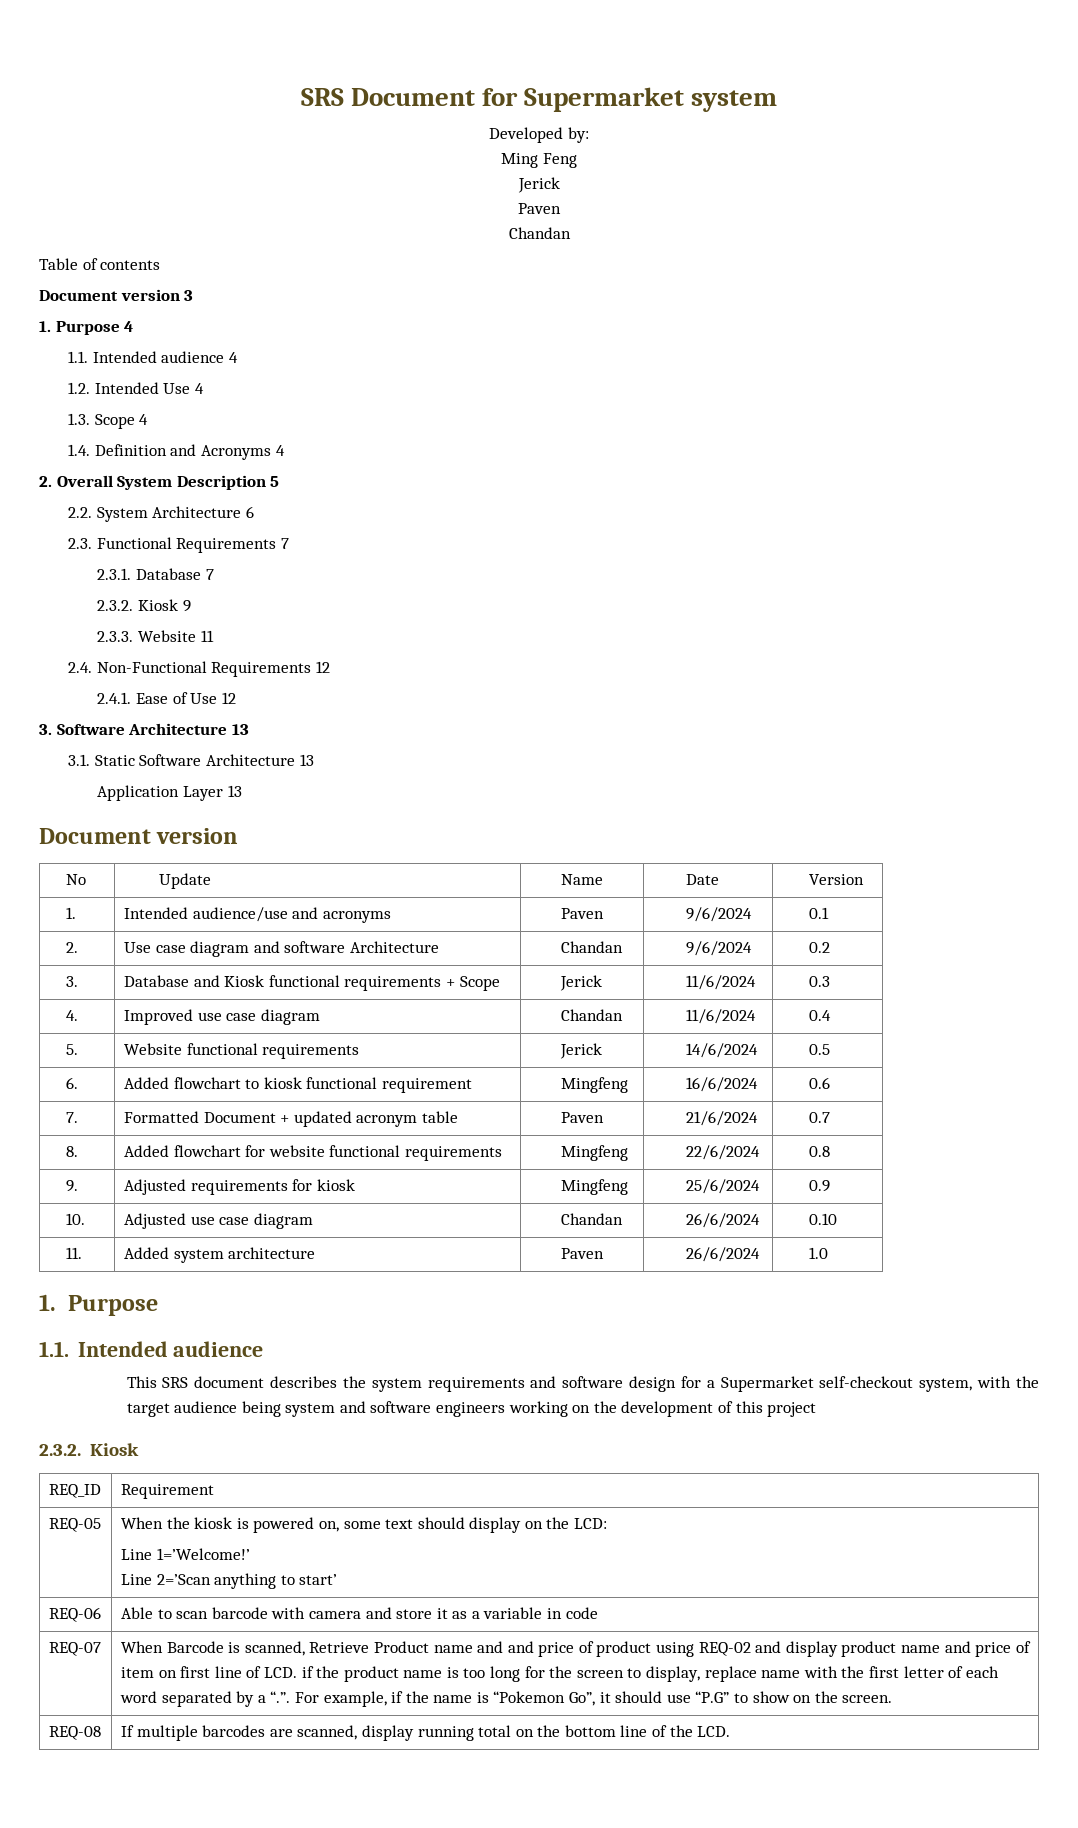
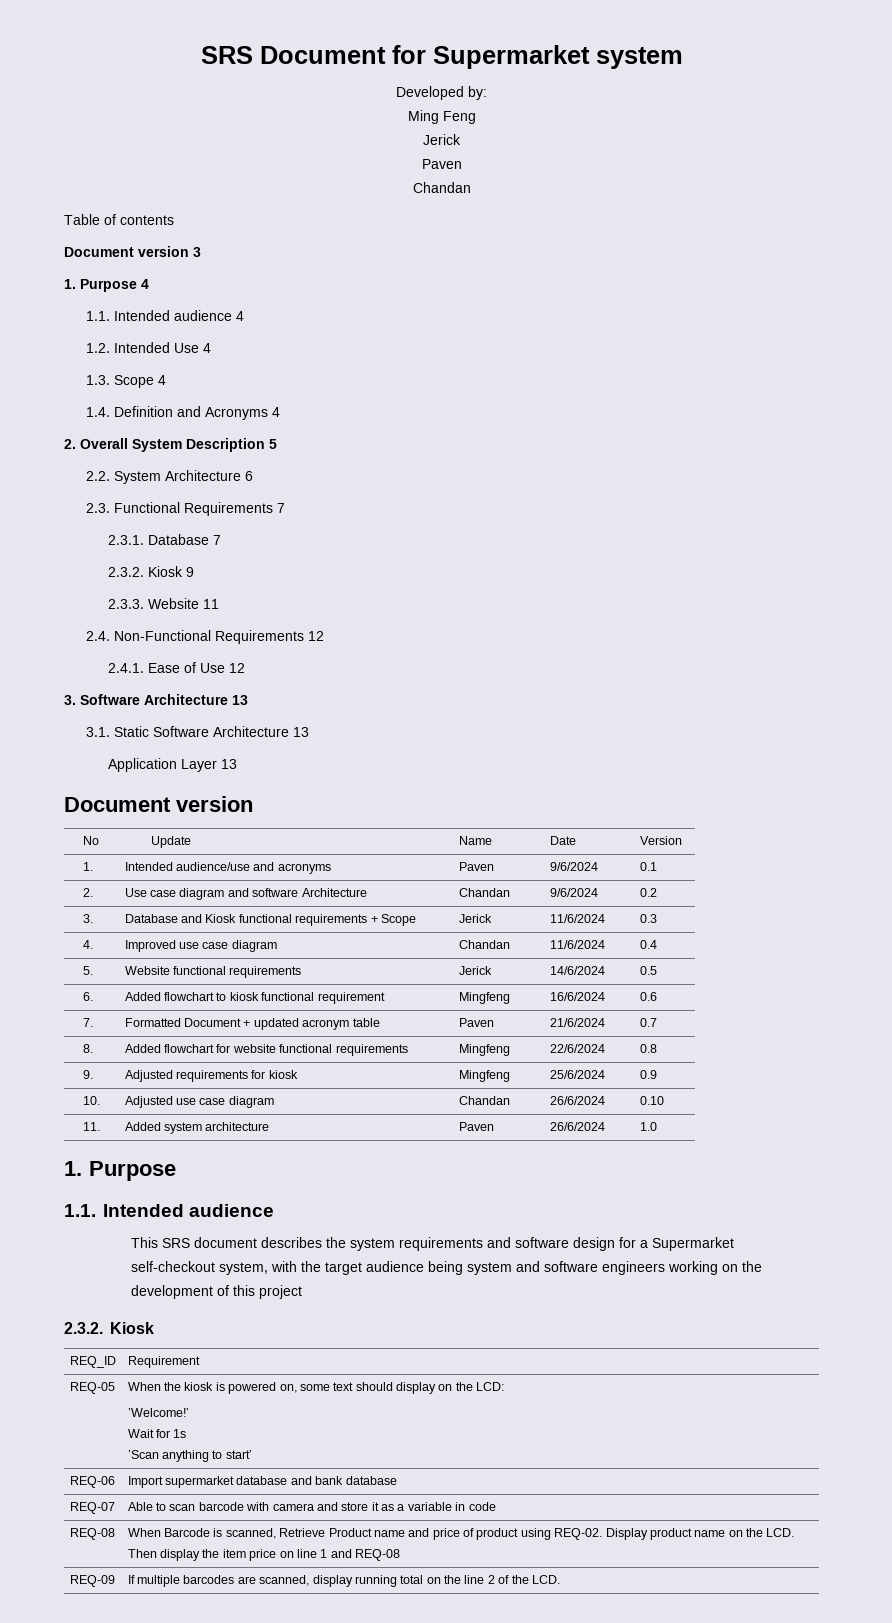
  REQ-05 | When the kiosk is powered on, some text should display on the LCD:
- Line 1=’Welcome!’
- Line 2=’Scan anything to start’
+ ’Welcome!’
+ Wait for 1s
+ ’Scan anything to start’
- REQ-06 | Able to scan barcode with camera and store it as a variable in code
- REQ-07
+ REQ-06 | Import supermarket database and bank database
+ REQ-07 | Able to scan barcode with camera and store it as a variable in code
+ REQ-08
- When Barcode is scanned, Retrieve Product name and and price of product using REQ-02 and display product name and price of item on first line of LCD. if the product name is too long for the screen to display, replace name with the first letter of each word separated by a “.”. For example, if the name is “Pokemon Go”, it should use “P.G” to show on the screen.
- REQ-08 | If multiple barcodes are scanned, display running total on the bottom line of the LCD.
+ When Barcode is scanned, Retrieve Product name and price of product using REQ-02. Display product name on the LCD. Then display the item price on line 1 and REQ-08
+ REQ-09 | If multiple barcodes are scanned, display running total on the line 2 of the LCD.

